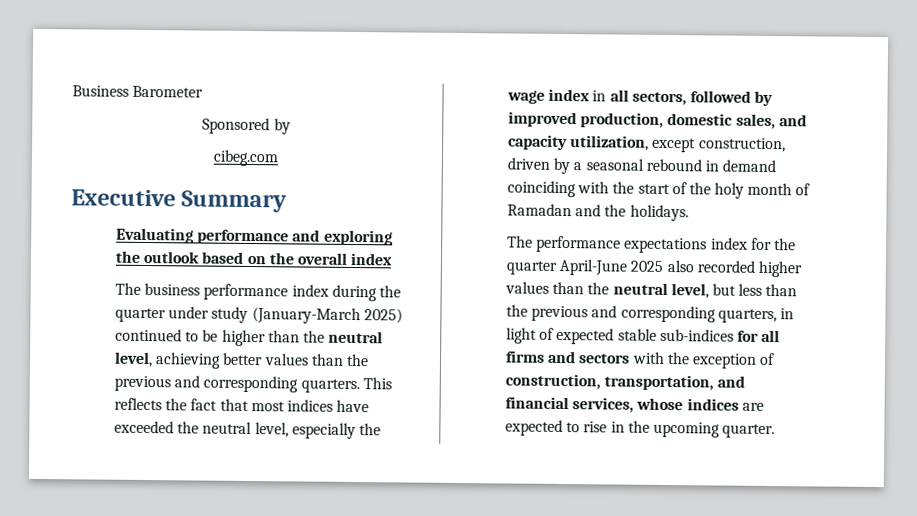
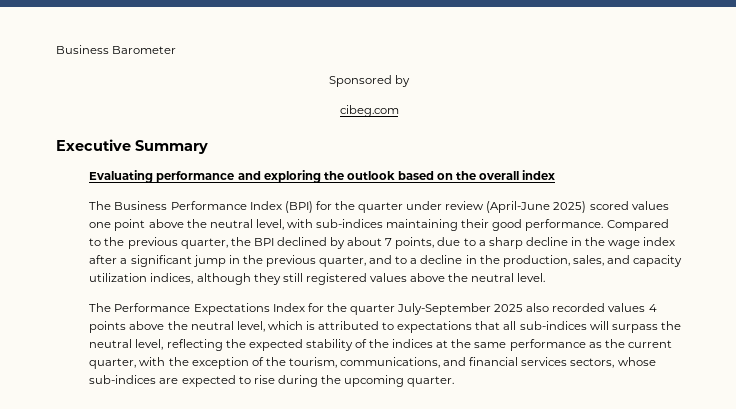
- The business performance index during the quarter under study (January-March 2025) continued to be higher than the neutral level, achieving better values than the previous and corresponding quarters. This reflects the fact that most indices have exceeded the neutral level, especially the wage index in all sectors, followed by improved production, domestic sales, and capacity utilization, except construction, driven by a seasonal rebound in demand coinciding with the start of the holy month of Ramadan and the holidays.
- The performance expectations index for the quarter April-June 2025 also recorded higher values than the neutral level, but less than the previous and corresponding quarters, in light of expected stable sub-indices for all firms and sectors with the exception of construction, transportation, and financial services, whose indices are expected to rise in the upcoming quarter.
+ The Business Performance Index (BPI) for the quarter under review (April-June 2025) scored values one point above the neutral level, with sub-indices maintaining their good performance. Compared to the previous quarter, the BPI declined by about 7 points, due to a sharp decline in the wage index after a significant jump in the previous quarter, and to a decline in the production, sales, and capacity utilization indices, although they still registered values above the neutral level.
+ The Performance Expectations Index for the quarter July-September 2025 also recorded values 4 points above the neutral level, which is attributed to expectations that all sub-indices will surpass the neutral level, reflecting the expected stability of the indices at the same performance as the current quarter, with the exception of the tourism, communications, and financial services sectors, whose sub-indices are expected to rise during the upcoming quarter.

